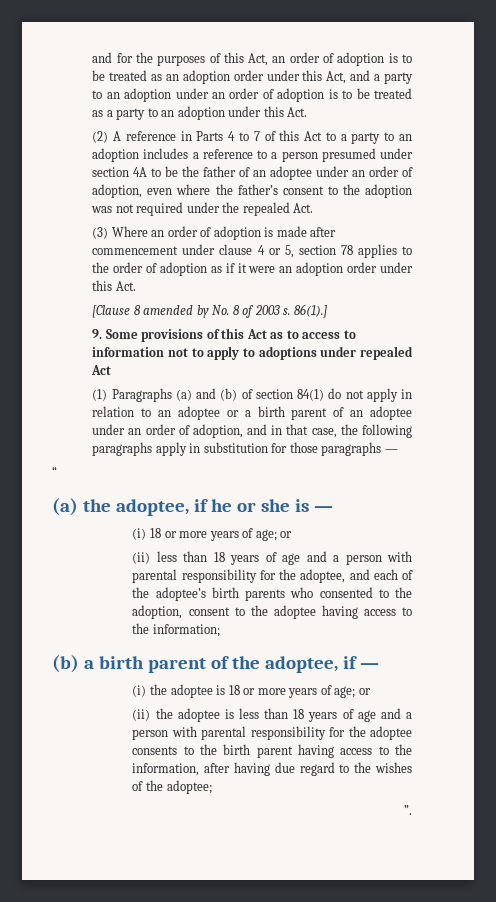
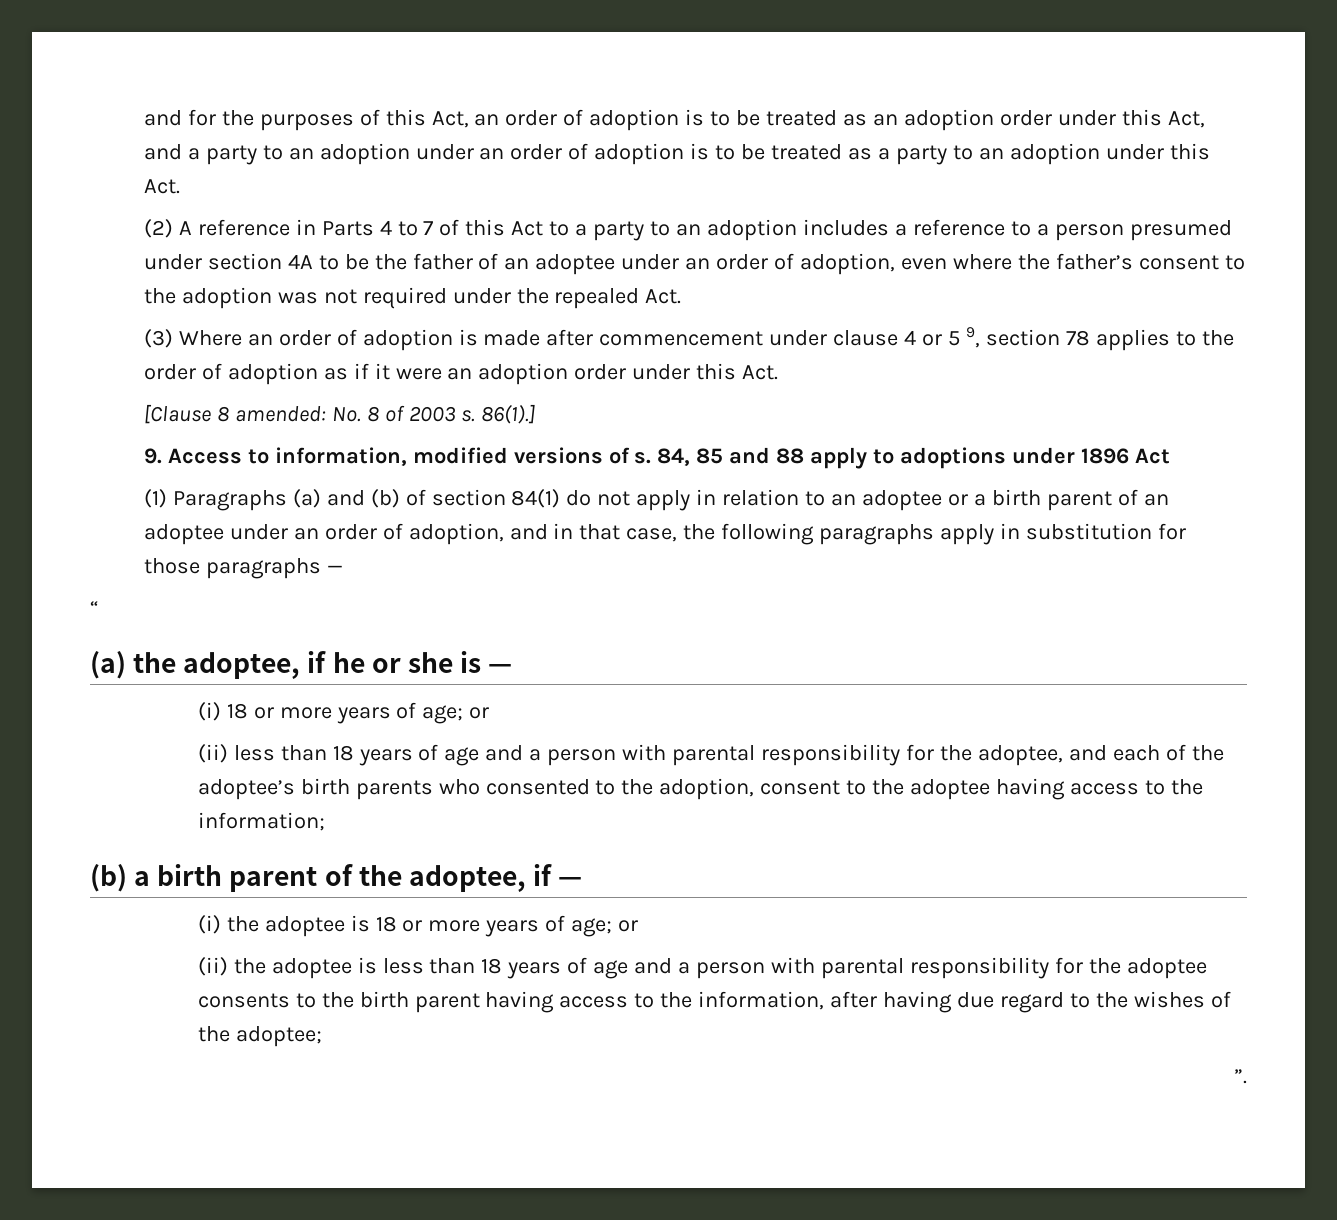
- (3) Where an order of adoption is made after commencement under clause 4 or 5, section 78 applies to the order of adoption as if it were an adoption order under this Act.
+ (3) Where an order of adoption is made after commencement under clause 4 or 5 9, section 78 applies to the order of adoption as if it were an adoption order under this Act.
- [Clause 8 amended by No. 8 of 2003 s.
+ [Clause 8 amended: No. 8 of 2003 s.
- 9. Some provisions of this Act as to access to information not to apply to adoptions under repealed Act
+ 9. Access to information, modified versions of s. 84, 85 and 88 apply to adoptions under 1896 Act

